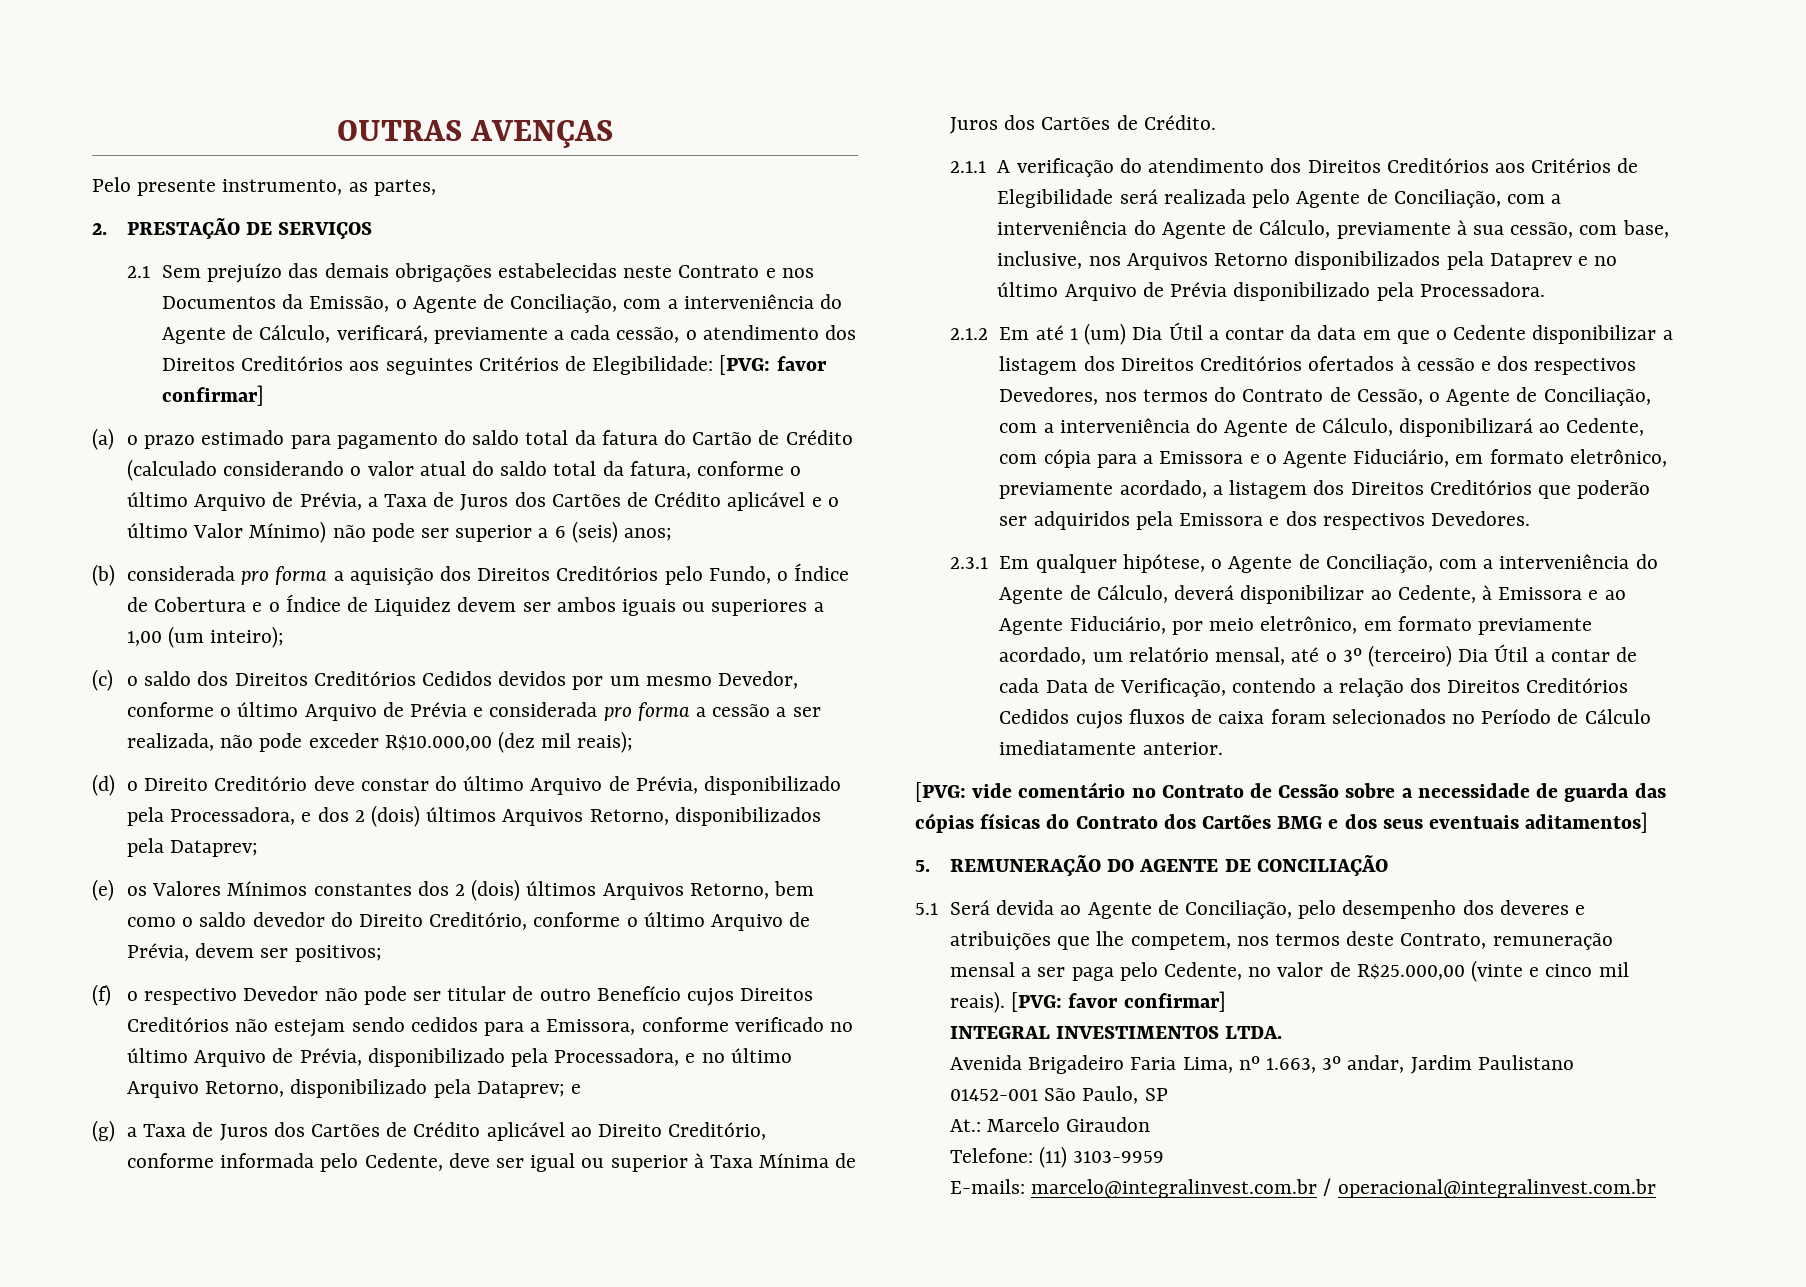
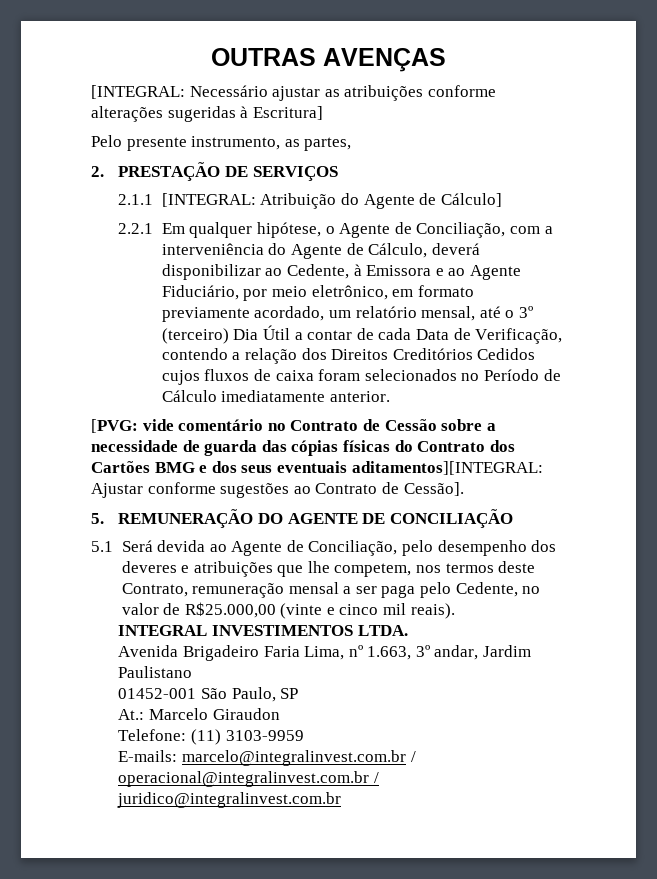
+ [INTEGRAL: Necessário ajustar as atribuições conforme alterações sugeridas à Escritura]
- 2.1 Sem prejuízo das demais obrigações estabelecidas neste Contrato e nos Documentos da Emissão, o Agente de Conciliação, com a interveniência do Agente de Cálculo, verificará, previamente a cada cessão, o atendimento dos Direitos Creditórios aos seguintes Critérios de Elegibilidade: [PVG: favor confirmar]
- (a) o prazo estimado para pagamento do saldo total da fatura do Cartão de Crédito (calculado considerando o valor atual do saldo total da fatura, conforme o último Arquivo de Prévia, a Taxa de Juros dos Cartões de Crédito aplicável e o último Valor Mínimo) não pode ser superior a 6 (seis) anos;
- (b) considerada pro forma a aquisição dos Direitos Creditórios pelo Fundo, o Índice de Cobertura e o Índice de Liquidez devem ser ambos iguais ou superiores a 1,00 (um inteiro);
- (c) o saldo dos Direitos Creditórios Cedidos devidos por um mesmo Devedor, conforme o último Arquivo de Prévia e considerada pro forma a cessão a ser realizada, não pode exceder R$10.000,00 (dez mil reais);
- (d) o Direito Creditório deve constar do último Arquivo de Prévia, disponibilizado pela Processadora, e dos 2 (dois) últimos Arquivos Retorno, disponibilizados pela Dataprev;
- (e) os Valores Mínimos constantes dos 2 (dois) últimos Arquivos Retorno, bem como o saldo devedor do Direito Creditório, conforme o último Arquivo de Prévia, devem ser positivos;
- (f) o respectivo Devedor não pode ser titular de outro Benefício cujos Direitos Creditórios não estejam sendo cedidos para a Emissora, conforme verificado no último Arquivo de Prévia, disponibilizado pela Processadora, e no último Arquivo Retorno, disponibilizado pela Dataprev; e
- (g) a Taxa de Juros dos Cartões de Crédito aplicável ao Direito Creditório, conforme informada pelo Cedente, deve ser igual ou superior à Taxa Mínima de Juros dos Cartões de Crédito.
- 2.1.1 A verificação do atendimento dos Direitos Creditórios aos Critérios de Elegibilidade será realizada pelo Agente de Conciliação, com a interveniência do Agente de Cálculo, previamente à sua cessão, com base, inclusive, nos Arquivos Retorno disponibilizados pela Dataprev e no último Arquivo de Prévia disponibilizado pela Processadora.
- 2.1.2 Em até 1 (um) Dia Útil a contar da data em que o Cedente disponibilizar a listagem dos Direitos Creditórios ofertados à cessão e dos respectivos Devedores, nos termos do Contrato de Cessão, o Agente de Conciliação, com a interveniência do Agente de Cálculo, disponibilizará ao Cedente, com cópia para a Emissora e o Agente Fiduciário, em formato eletrônico, previamente acordado, a listagem dos Direitos Creditórios que poderão ser adquiridos pela Emissora e dos respectivos Devedores.
- 2.3.1 Em qualquer hipótese, o Agente de Conciliação, com a interveniência do Agente de Cálculo, deverá disponibilizar ao Cedente, à Emissora e ao Agente Fiduciário, por meio eletrônico, em formato previamente acordado, um relatório mensal, até o 3º (terceiro) Dia Útil a contar de cada Data de Verificação, contendo a relação dos Direitos Creditórios Cedidos cujos fluxos de caixa foram selecionados no Período de Cálculo imediatamente anterior.
+ 2.1.1 [INTEGRAL: Atribuição do Agente de Cálculo]
+ 2.2.1 Em qualquer hipótese, o Agente de Conciliação, com a interveniência do Agente de Cálculo, deverá disponibilizar ao Cedente, à Emissora e ao Agente Fiduciário, por meio eletrônico, em formato previamente acordado, um relatório mensal, até o 3º (terceiro) Dia Útil a contar de cada Data de Verificação, contendo a relação dos Direitos Creditórios Cedidos cujos fluxos de caixa foram selecionados no Período de Cálculo imediatamente anterior.
- [PVG: vide comentário no Contrato de Cessão sobre a necessidade de guarda das cópias físicas do Contrato dos Cartões BMG e dos seus eventuais aditamentos]
+ [PVG: vide comentário no Contrato de Cessão sobre a necessidade de guarda das cópias físicas do Contrato dos Cartões BMG e dos seus eventuais aditamentos][INTEGRAL: Ajustar conforme sugestões ao Contrato de Cessão].
- 5.1 Será devida ao Agente de Conciliação, pelo desempenho dos deveres e atribuições que lhe competem, nos termos deste Contrato, remuneração mensal a ser paga pelo Cedente, no valor de R$25.000,00 (vinte e cinco mil reais). [PVG: favor confirmar]
+ 5.1 Será devida ao Agente de Conciliação, pelo desempenho dos deveres e atribuições que lhe competem, nos termos deste Contrato, remuneração mensal a ser paga pelo Cedente, no valor de R$25.000,00 (vinte e cinco mil reais).
- E-mails: marcelo@integralinvest.com.br / operacional@integralinvest.com.br
+ E-mails: marcelo@integralinvest.com.br / operacional@integralinvest.com.br / juridico@integralinvest.com.br

